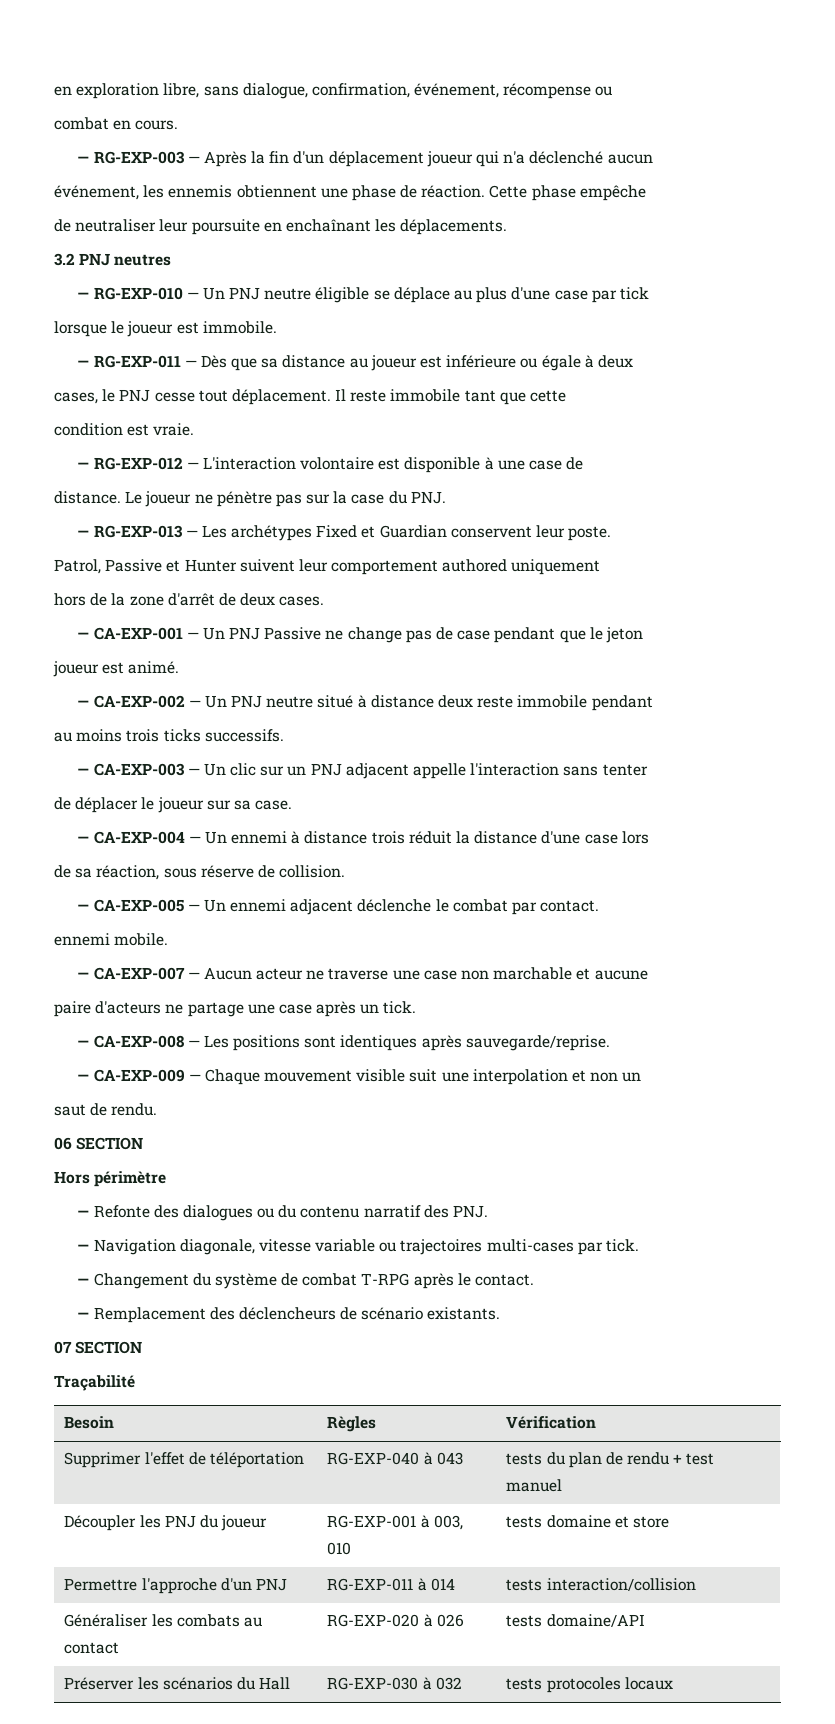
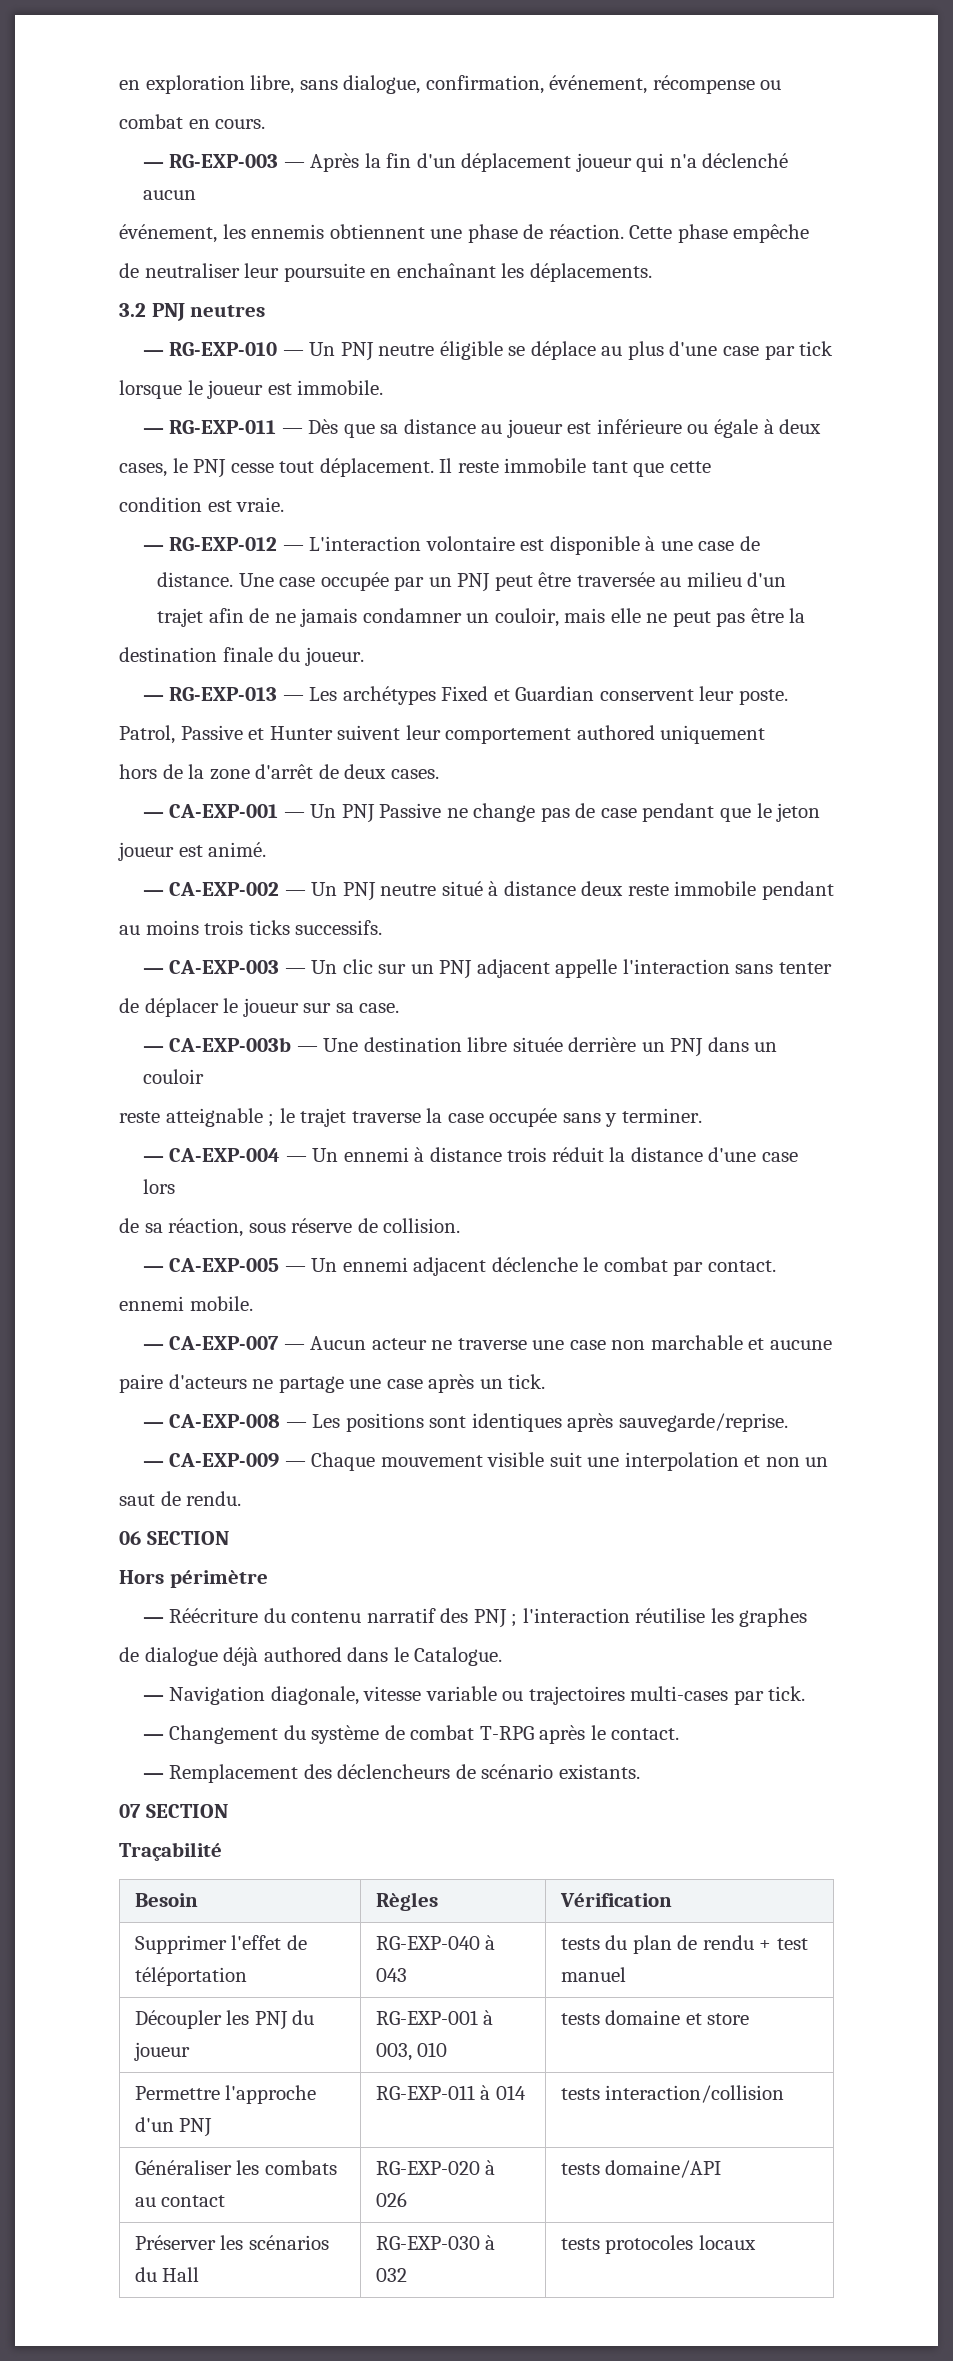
- Le joueur ne pénètre pas sur la case du PNJ.
+ Une case occupée par un PNJ peut être traversée au milieu d'un
+ trajet afin de ne jamais condamner un couloir, mais elle ne peut pas être la
+ destination finale du joueur.
+ — CA-EXP-003b — Une destination libre située derrière un PNJ dans un couloir
+ reste atteignable ; le trajet traverse la case occupée sans y terminer.
- — Refonte des dialogues ou du contenu narratif des PNJ.
+ — Réécriture du contenu narratif des PNJ ; l'interaction réutilise les graphes
+ de dialogue déjà authored dans le Catalogue.

